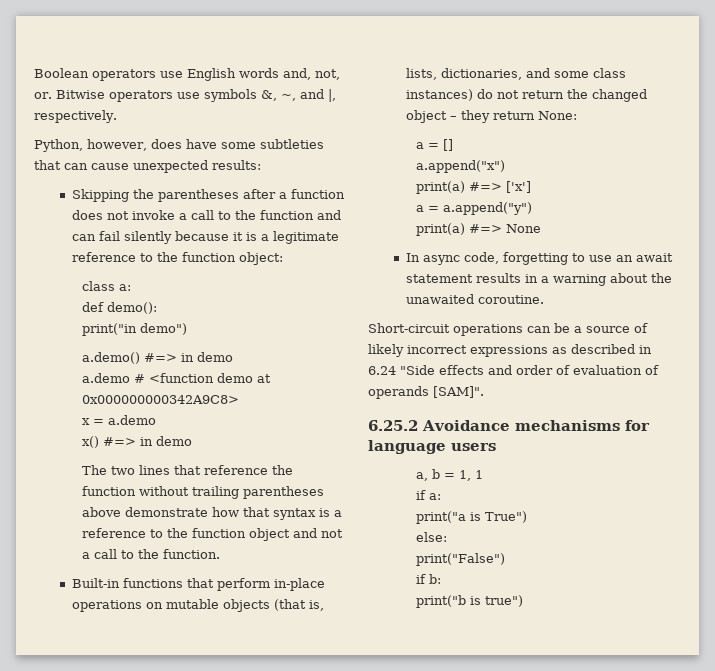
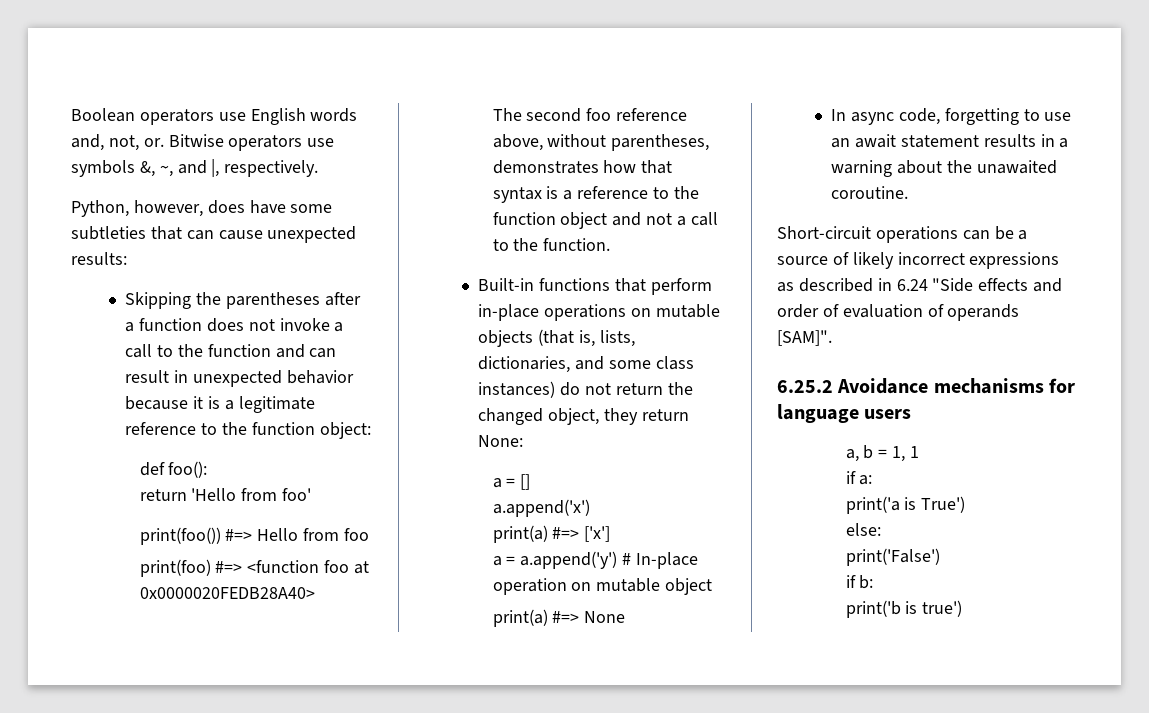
- Skipping the parentheses after a function does not invoke a call to the function and can fail silently because it is a legitimate reference to the function object:
+ Skipping the parentheses after a function does not invoke a call to the function and can result in unexpected behavior because it is a legitimate reference to the function object:
- class a:
- def demo():
- print("in demo")
- a.demo() #=> in demo
- a.demo # <function demo at 0x000000000342A9C8>
- x = a.demo
- x() #=> in demo
- The two lines that reference the function without trailing parentheses above demonstrate how that syntax is a reference to the function object and not a call to the function.
+ def foo():
+ return 'Hello from foo'
+ print(foo()) #=> Hello from foo
+ print(foo) #=> <function foo at 0x0000020FEDB28A40>
+ The second foo reference above, without parentheses, demonstrates how that syntax is a reference to the function object and not a call to the function.
- Built-in functions that perform in-place operations on mutable objects (that is, lists, dictionaries, and some class instances) do not return the changed object – they return None:
+ Built-in functions that perform in-place operations on mutable objects (that is, lists, dictionaries, and some class instances) do not return the changed object, they return None:
- a.append("x")
+ a.append('x')
- a = a.append("y")
+ a = a.append('y') # In-place operation on mutable object
- print("a is True")
+ print('a is True')
- print("False")
+ print('False')
- print("b is true")
+ print('b is true')

